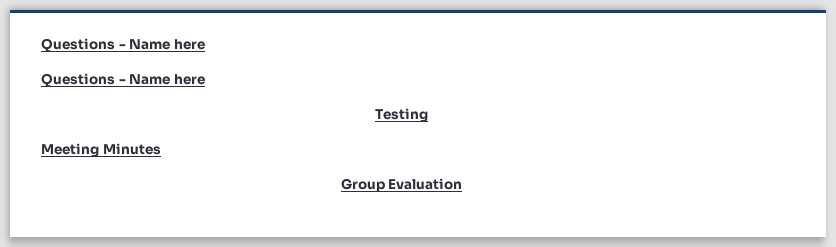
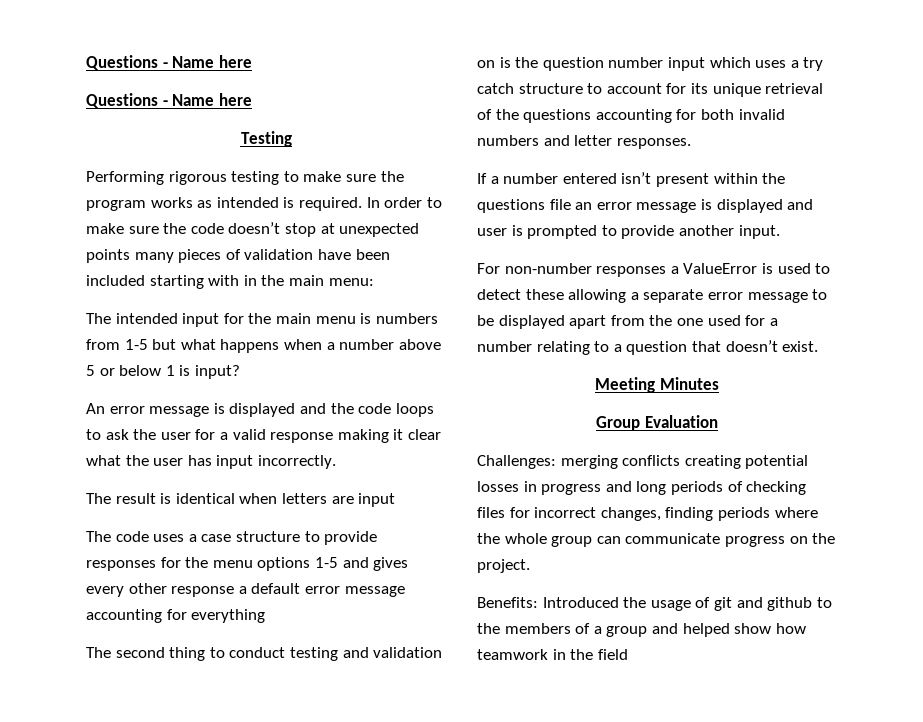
+ Performing rigorous testing to make sure the program works as intended is required. In order to make sure the code doesn’t stop at unexpected points many pieces of validation have been included starting with in the main menu:
+ The intended input for the main menu is numbers from 1-5 but what happens when a number above 5 or below 1 is input?
+ An error message is displayed and the code loops to ask the user for a valid response making it clear what the user has input incorrectly.
+ The result is identical when letters are input
+ The code uses a case structure to provide responses for the menu options 1-5 and gives every other response a default error message accounting for everything
+ The second thing to conduct testing and validation on is the question number input which uses a try catch structure to account for its unique retrieval of the questions accounting for both invalid numbers and letter responses.
+ If a number entered isn’t present within the questions file an error message is displayed and user is prompted to provide another input.
+ For non-number responses a ValueError is used to detect these allowing a separate error message to be displayed apart from the one used for a number relating to a question that doesn’t exist.
  Meeting Minutes
  Group Evaluation
+ Challenges: merging conflicts creating potential losses in progress and long periods of checking files for incorrect changes, finding periods where the whole group can communicate progress on the project.
+ Benefits: Introduced the usage of git and github to the members of a group and helped show how teamwork in the field

